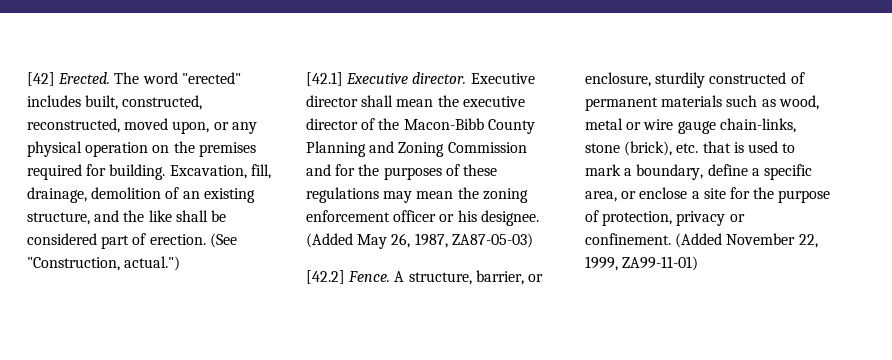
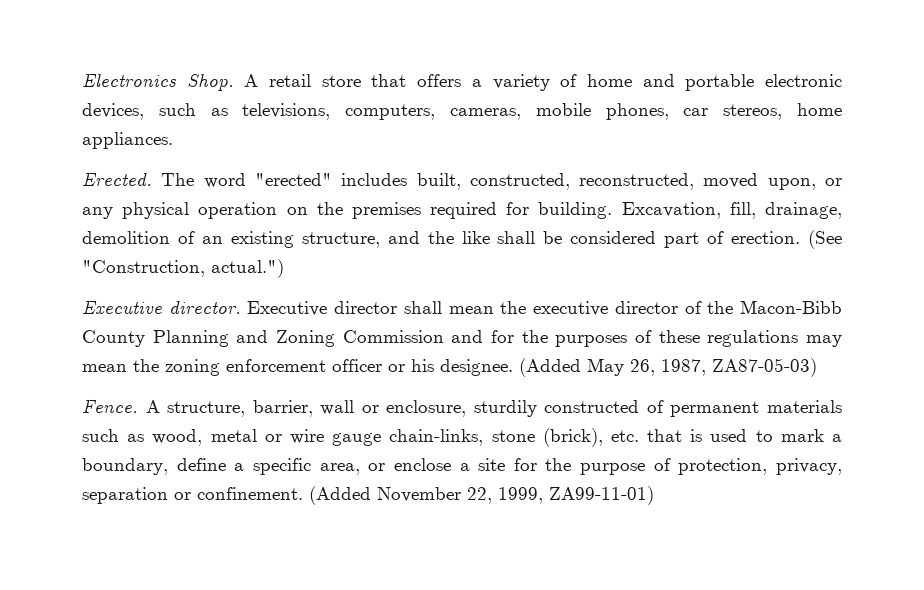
- [42] Erected.
+ Electronics Shop. A retail store that offers a variety of home and portable electronic devices, such as televisions, computers, cameras, mobile phones, car stereos, home appliances.
+ Erected.
- [42.1] Executive director.
+ Executive director.
- [42.2] Fence.
+ Fence.
- A structure, barrier, or enclosure, sturdily constructed of permanent materials such as wood, metal or wire gauge chain-links, stone (brick), etc. that is used to mark a boundary, define a specific area, or enclose a site for the purpose of protection, privacy or confinement.
+ A structure, barrier, wall or enclosure, sturdily constructed of permanent materials such as wood, metal or wire gauge chain-links, stone (brick), etc. that is used to mark a boundary, define a specific area, or enclose a site for the purpose of protection, privacy, separation or confinement.

